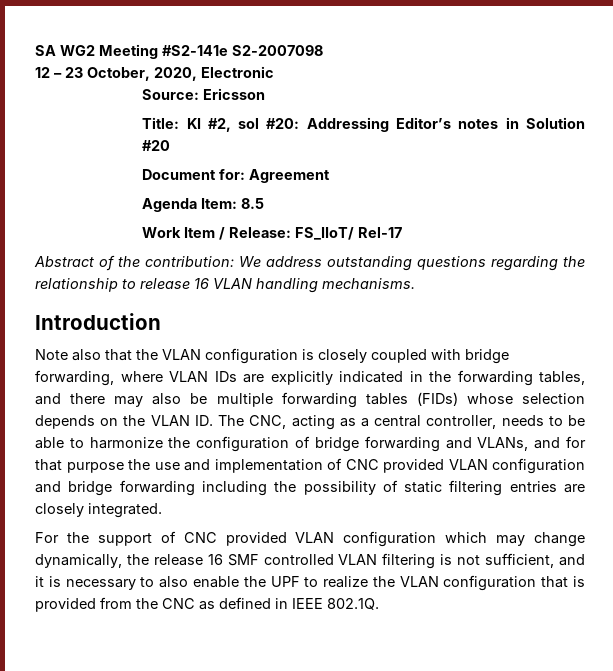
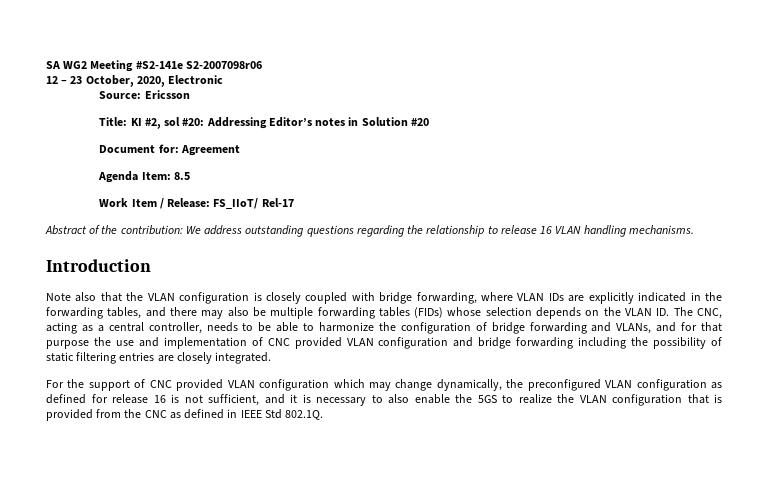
- SA WG2 Meeting #S2-141e S2-2007098
+ SA WG2 Meeting #S2-141e S2-2007098r06
- For the support of CNC provided VLAN configuration which may change dynamically, the release 16 SMF controlled VLAN filtering is not sufficient, and it is necessary to also enable the UPF to realize the VLAN configuration that is provided from the CNC as defined in IEEE 802.1Q.
+ For the support of CNC provided VLAN configuration which may change dynamically, the preconfigured VLAN configuration as defined for release 16 is not sufficient, and it is necessary to also enable the 5GS to realize the VLAN configuration that is provided from the CNC as defined in IEEE Std 802.1Q.

